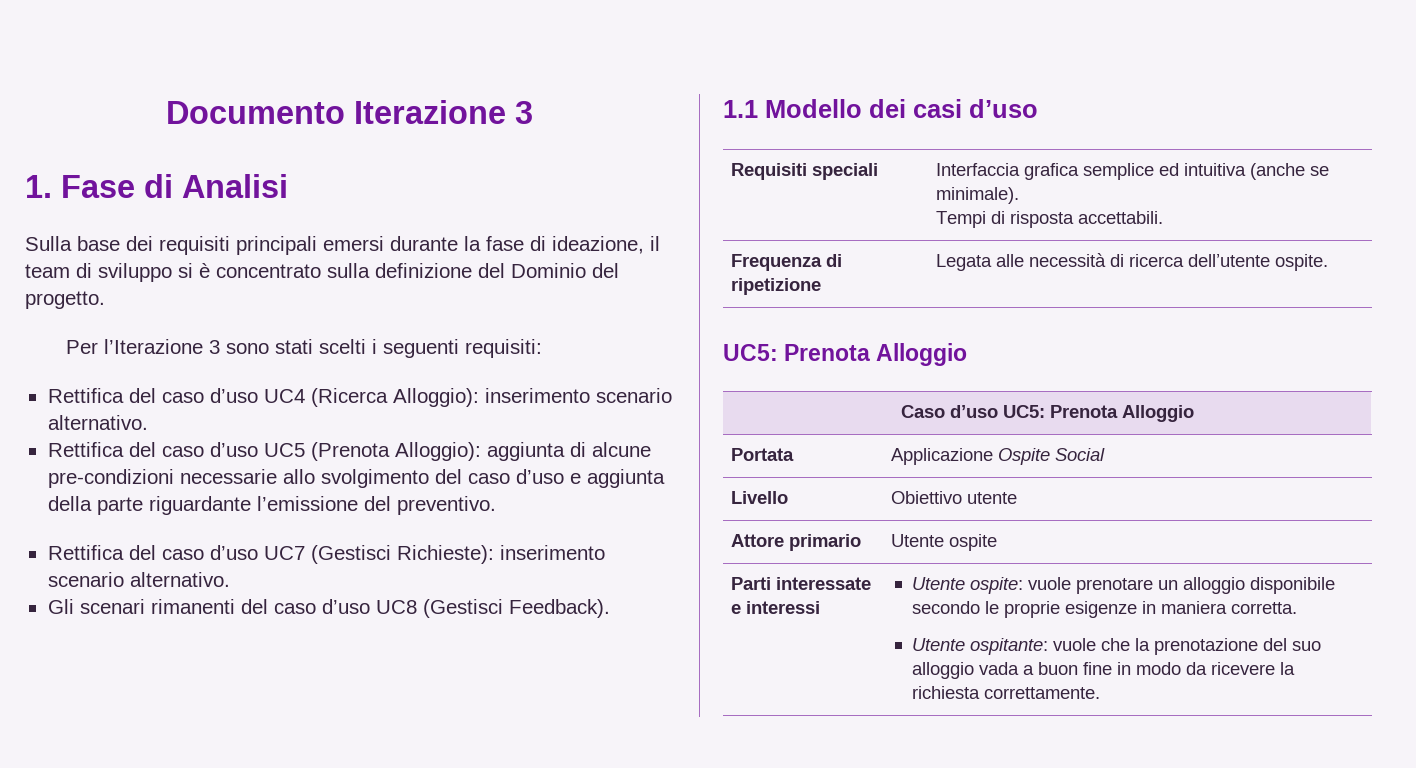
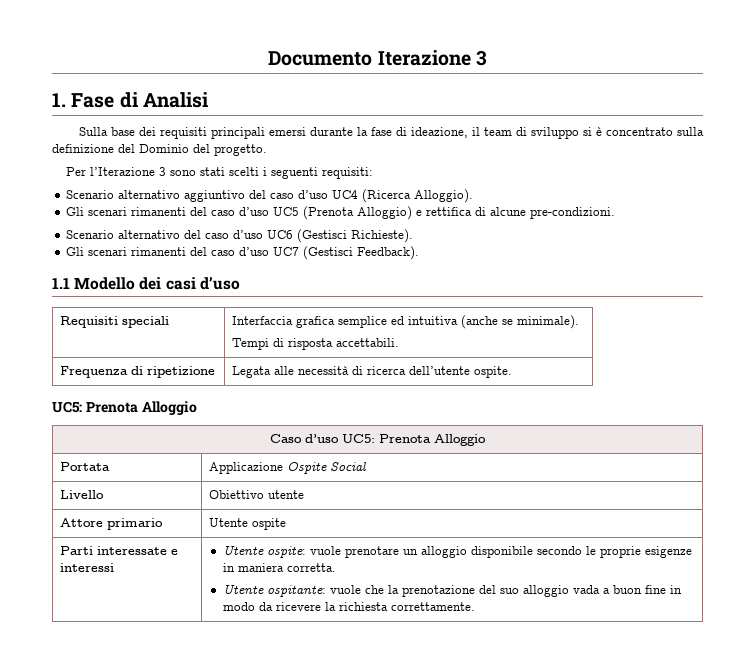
- Rettifica del caso d’uso UC4 (Ricerca Alloggio): inserimento scenario alternativo.
- Rettifica del caso d’uso UC5 (Prenota Alloggio): aggiunta di alcune pre-condizioni necessarie allo svolgimento del caso d’uso e aggiunta della parte riguardante l’emissione del preventivo.
- Rettifica del caso d’uso UC7 (Gestisci Richieste): inserimento scenario alternativo.
- Gli scenari rimanenti del caso d’uso UC8 (Gestisci Feedback).
+ Scenario alternativo aggiuntivo del caso d’uso UC4 (Ricerca Alloggio).
+ Gli scenari rimanenti del caso d’uso UC5 (Prenota Alloggio) e rettifica di alcune pre-condizioni.
+ Scenario alternativo del caso d’uso UC6 (Gestisci Richieste).
+ Gli scenari rimanenti del caso d’uso UC7 (Gestisci Feedback).

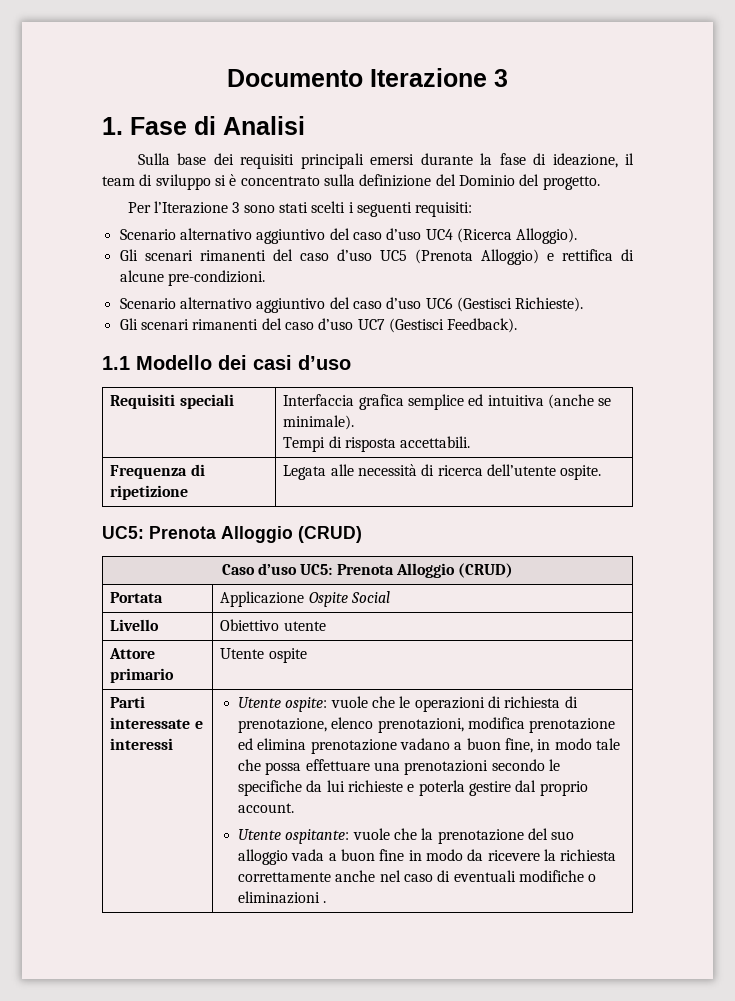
- Scenario alternativo del caso d’uso UC6 (Gestisci Richieste).
+ Scenario alternativo aggiuntivo del caso d’uso UC6 (Gestisci Richieste).
  Frequenza di ripetizione | Legata alle necessità di ricerca dell’utente ospite.
- UC5: Prenota Alloggio
+ UC5: Prenota Alloggio (CRUD)
- Caso d’uso UC5: Prenota Alloggio
+ Caso d’uso UC5: Prenota Alloggio (CRUD)
- Utente ospite: vuole prenotare un alloggio disponibile secondo le proprie esigenze in maniera corretta.
+ Utente ospite: vuole che le operazioni di richiesta di prenotazione, elenco prenotazioni, modifica prenotazione ed elimina prenotazione vadano a buon fine, in modo tale che possa effettuare una prenotazioni secondo le specifiche da lui richieste e poterla gestire dal proprio account.
- Utente ospitante: vuole che la prenotazione del suo alloggio vada a buon fine in modo da ricevere la richiesta correttamente.
+ Utente ospitante: vuole che la prenotazione del suo alloggio vada a buon fine in modo da ricevere la richiesta correttamente anche nel caso di eventuali modifiche o eliminazioni .

